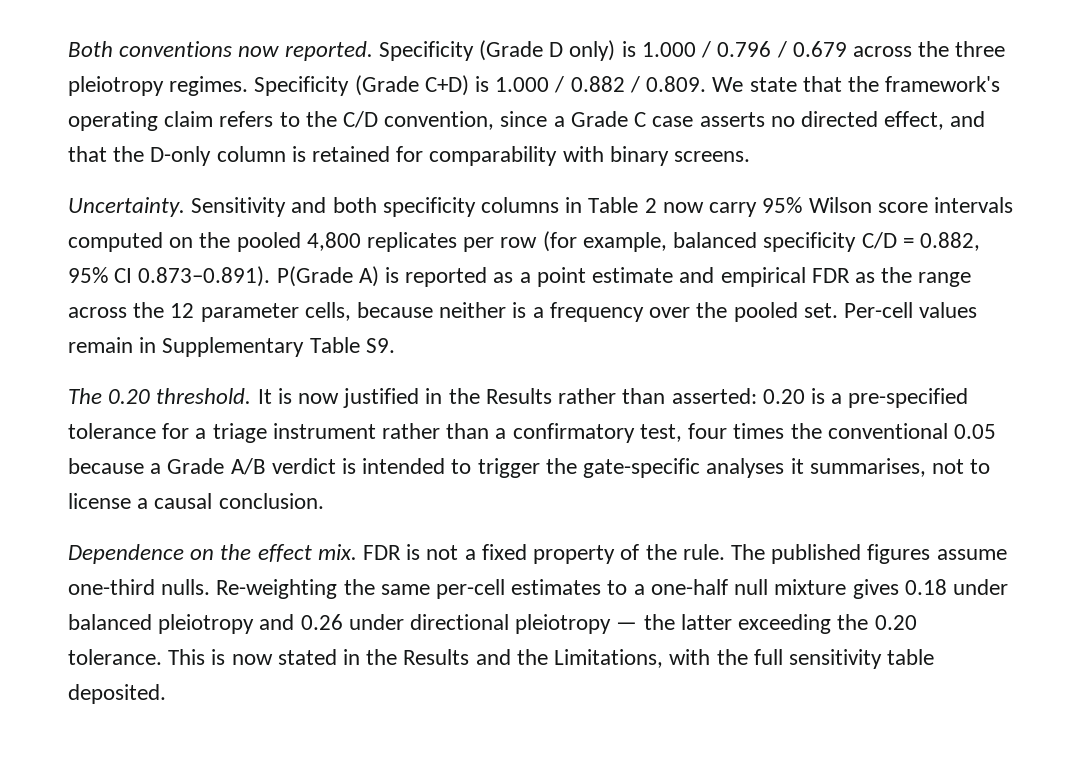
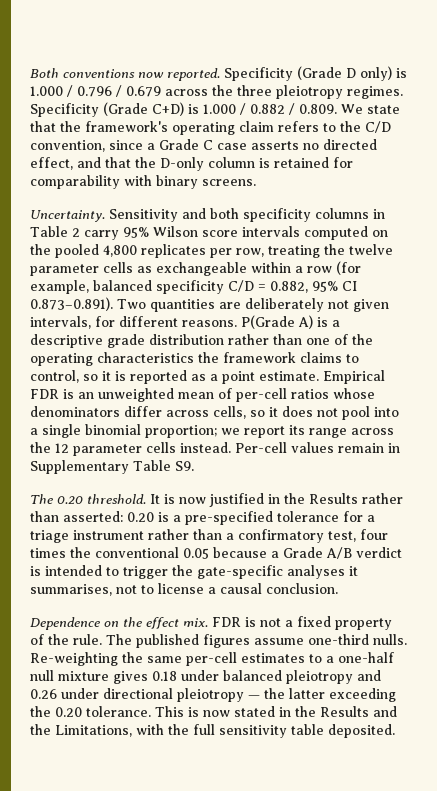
- Sensitivity and both specificity columns in Table 2 now carry 95% Wilson score intervals computed on the pooled 4,800 replicates per row (for example, balanced specificity C/D = 0.882, 95% CI 0.873–0.891). P(Grade A) is reported as a point estimate and empirical FDR as the range across the 12 parameter cells, because neither is a frequency over the pooled set.
+ Sensitivity and both specificity columns in Table 2 carry 95% Wilson score intervals computed on the pooled 4,800 replicates per row, treating the twelve parameter cells as exchangeable within a row (for example, balanced specificity C/D = 0.882, 95% CI 0.873–0.891). Two quantities are deliberately not given intervals, for different reasons. P(Grade A) is a descriptive grade distribution rather than one of the operating characteristics the framework claims to control, so it is reported as a point estimate. Empirical FDR is an unweighted mean of per-cell ratios whose denominators differ across cells, so it does not pool into a single binomial proportion; we report its range across the 12 parameter cells instead.

